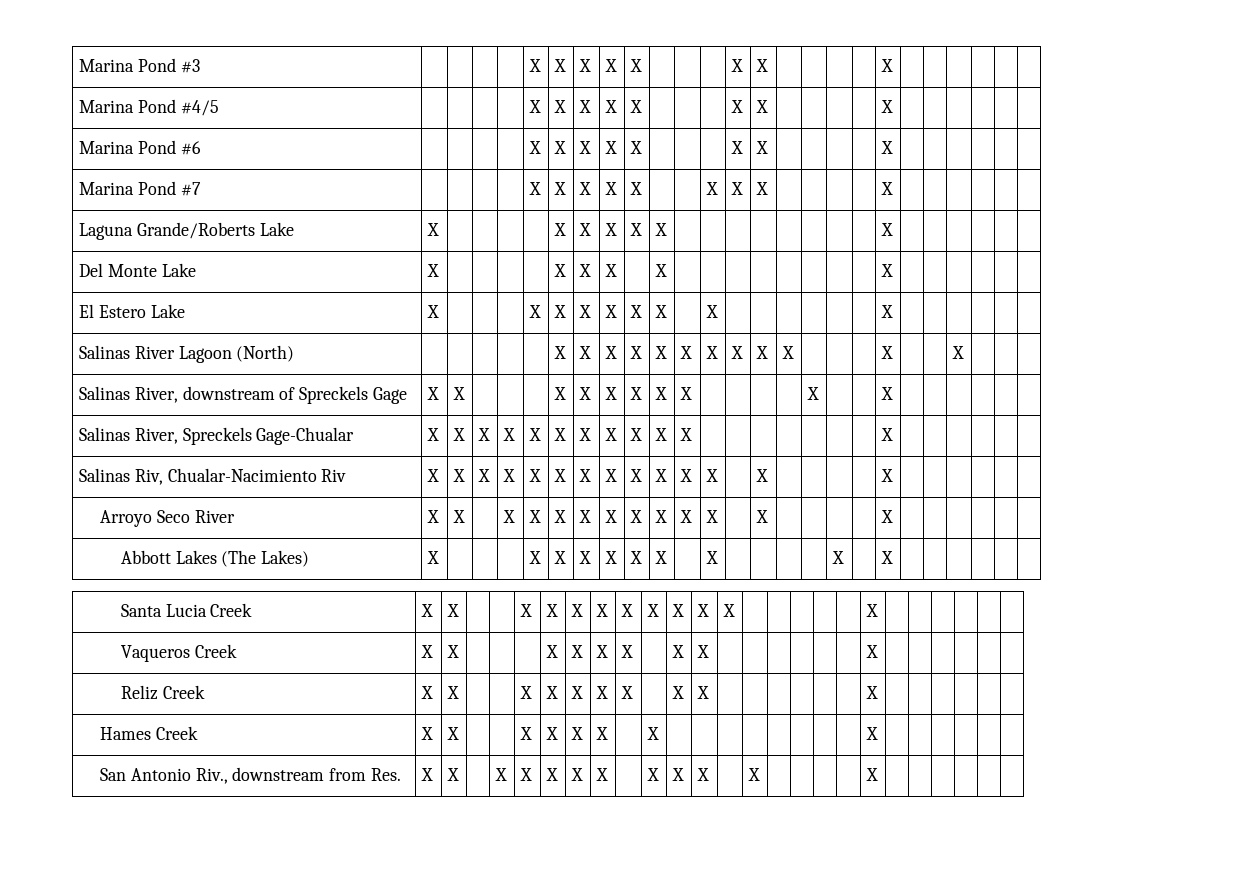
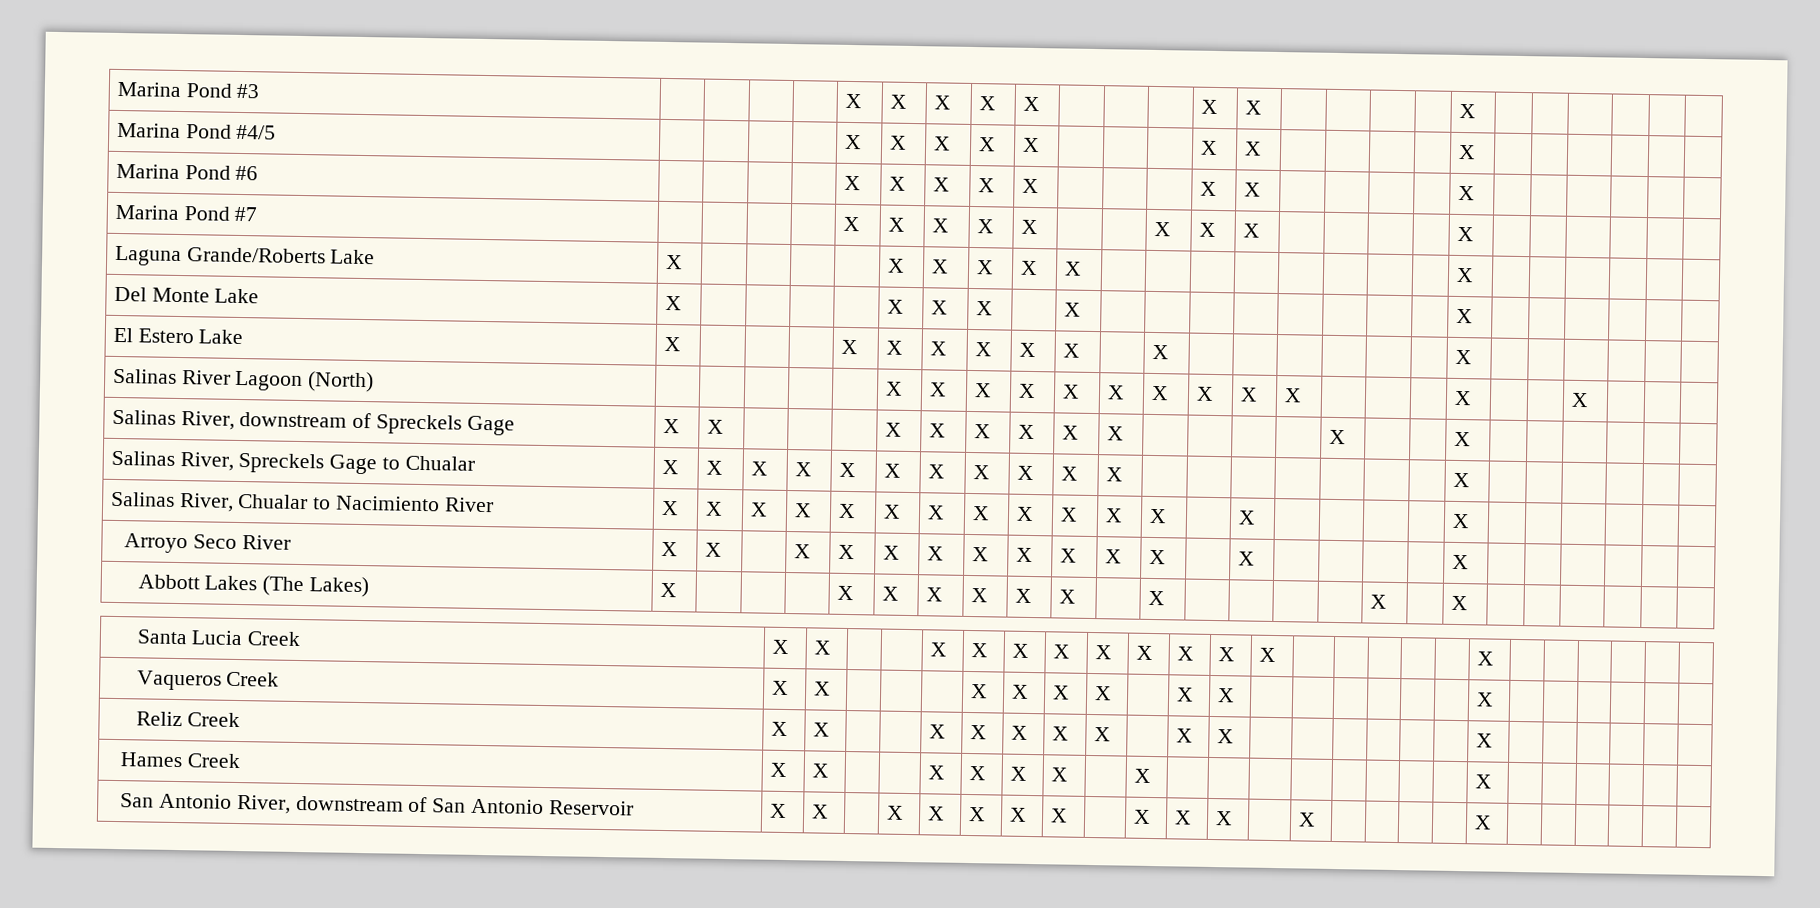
- Salinas River, Spreckels Gage-Chualar | X | X | X | X | X | X | X | X | X | X | X | | | | | | | | X | | | | | |
+ Salinas River, Spreckels Gage to Chualar | X | X | X | X | X | X | X | X | X | X | X | | | | | | | | X | | | | | |
- Salinas Riv, Chualar-Nacimiento Riv | X | X | X | X | X | X | X | X | X | X | X | X | | X | | | | | X | | | | | |
+ Salinas River, Chualar to Nacimiento River | X | X | X | X | X | X | X | X | X | X | X | X | | X | | | | | X | | | | | |
- San Antonio Riv., downstream from Res. | X | X | | X | X | X | X | X | | X | X | X | | X | | | | | X | | | | | |
+ San Antonio River, downstream of San Antonio Reservoir | X | X | | X | X | X | X | X | | X | X | X | | X | | | | | X | | | | | |

